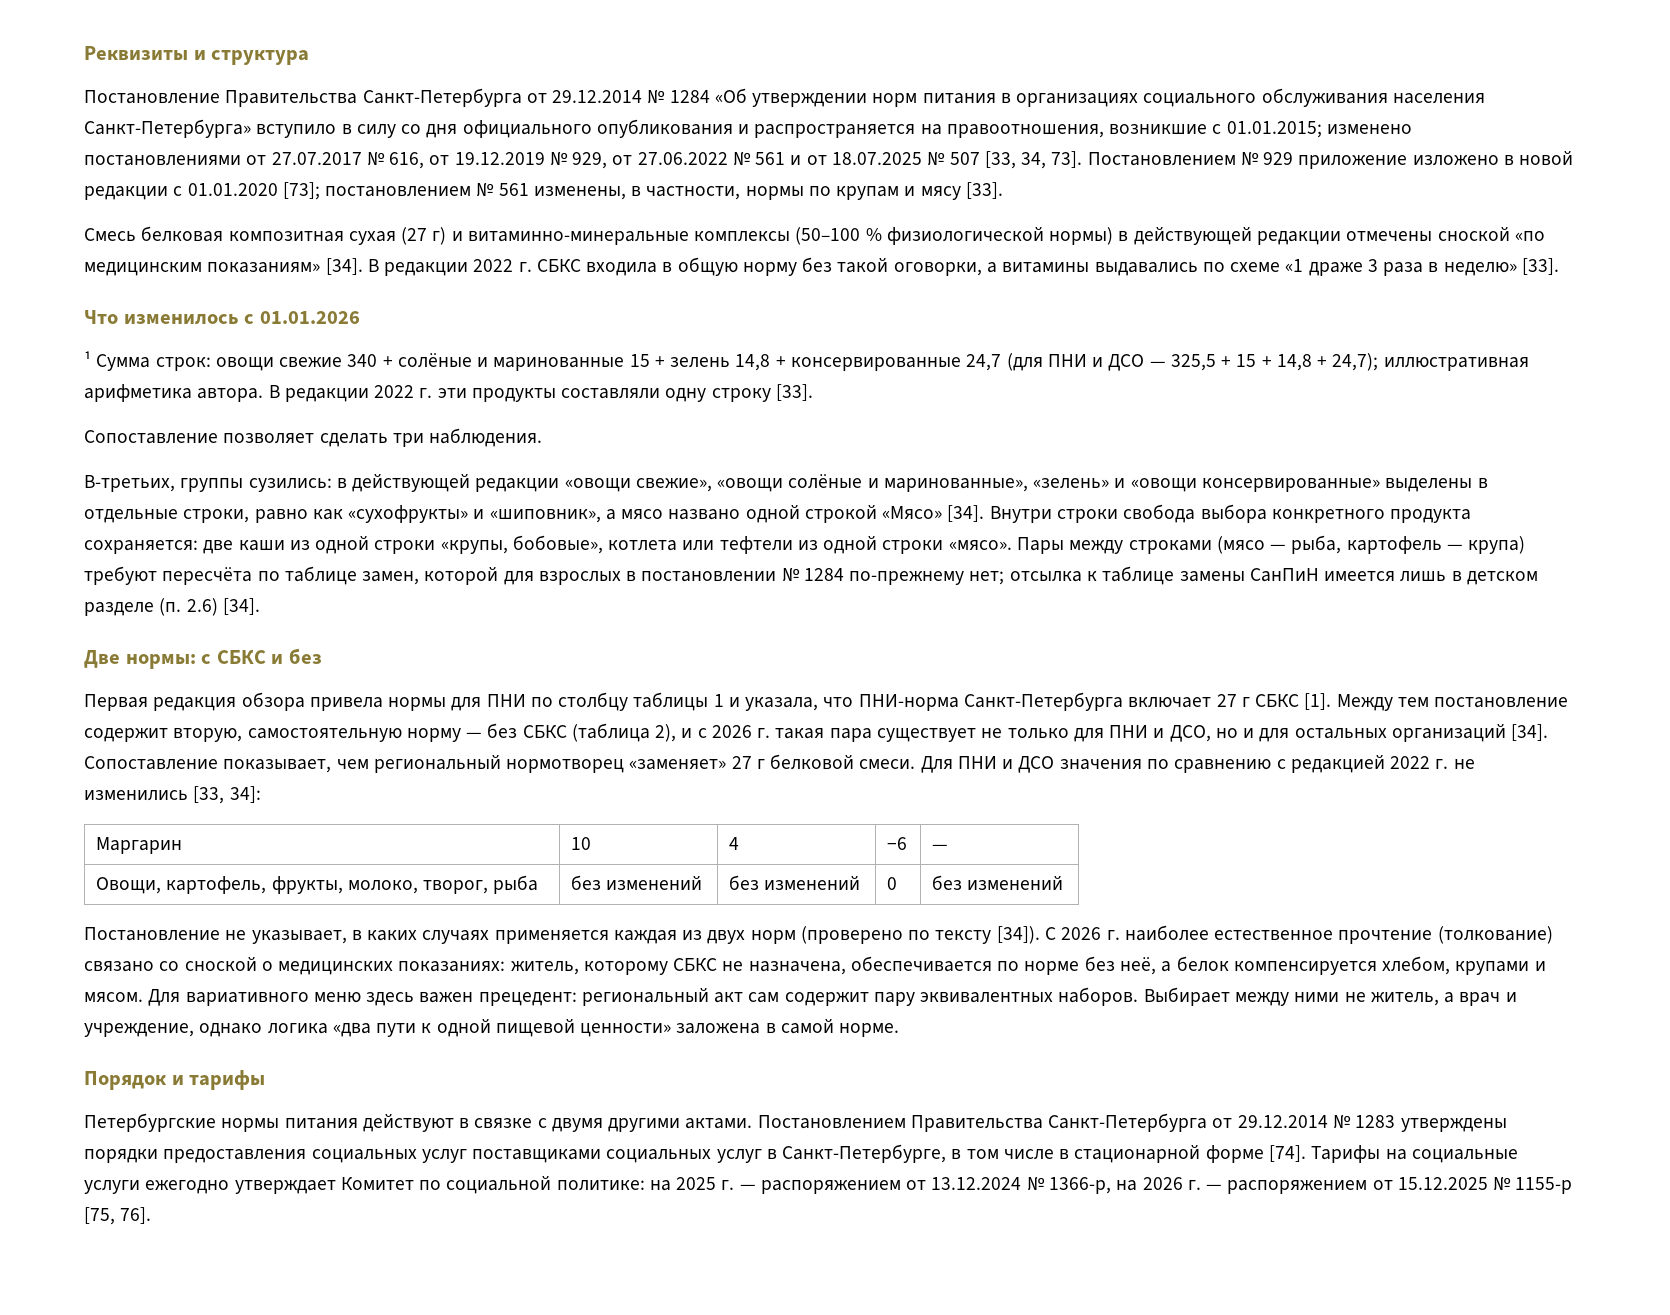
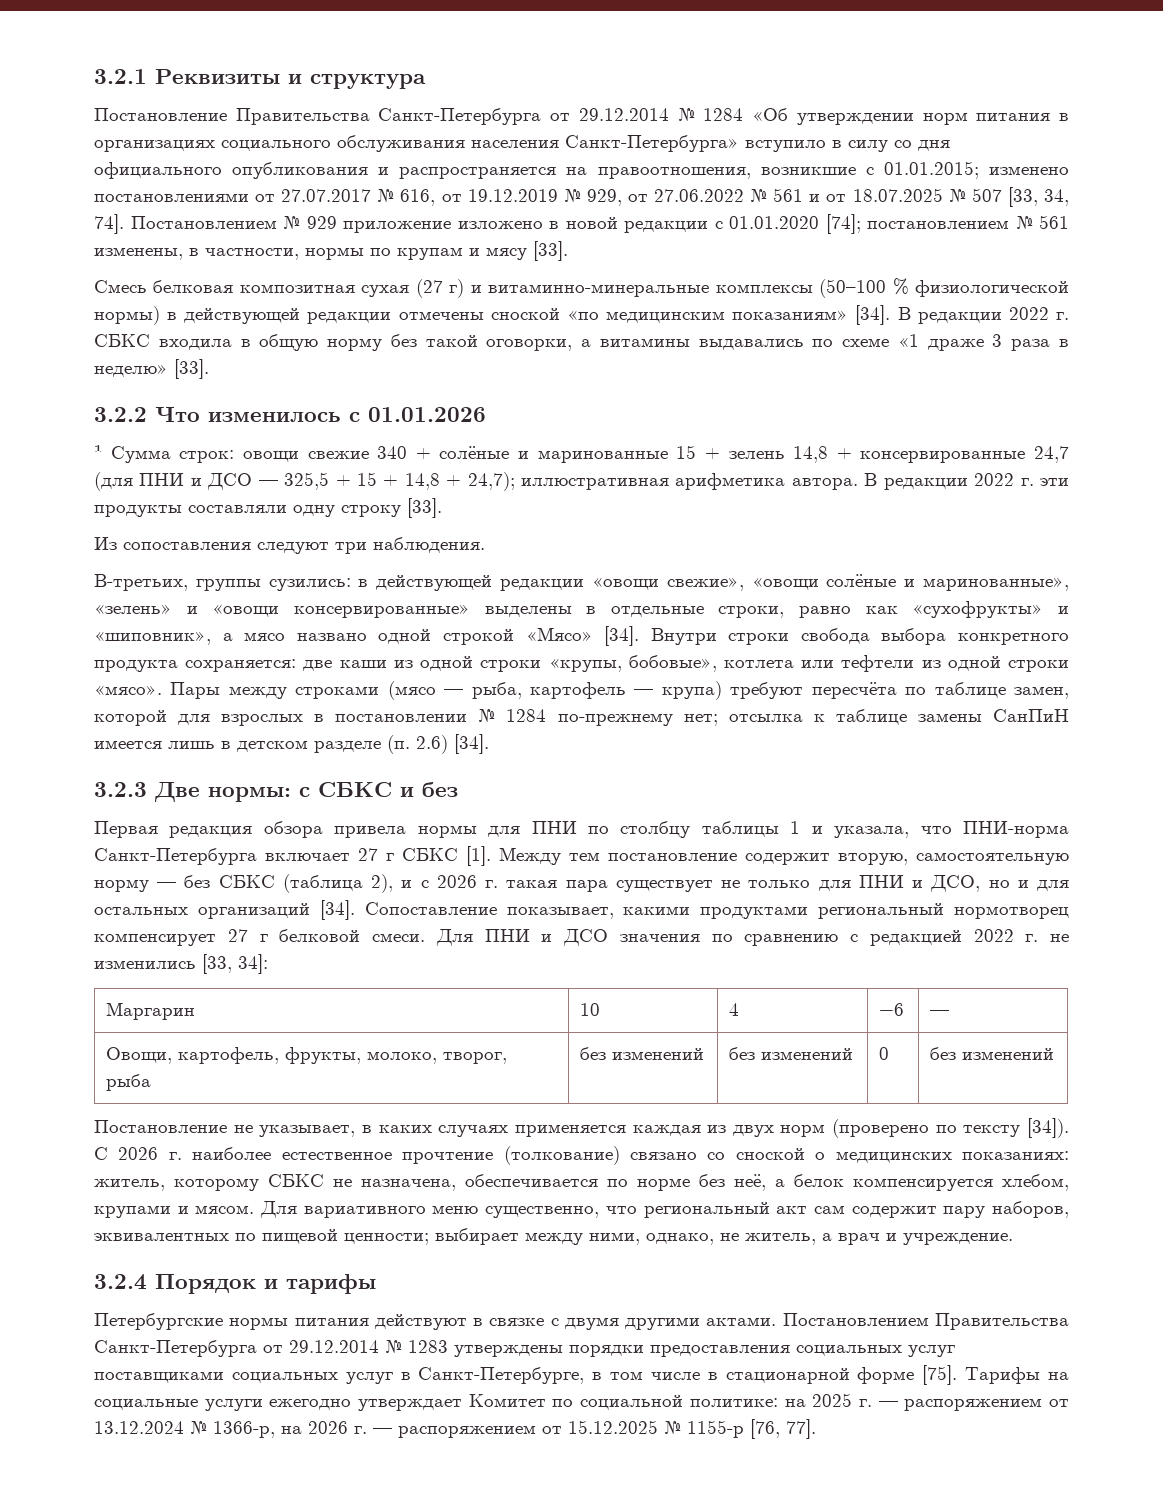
- Реквизиты и структура
+ 3.2.1 Реквизиты и структура
- Постановление Правительства Санкт-Петербурга от 29.12.2014 № 1284 «Об утверждении норм питания в организациях социального обслуживания населения Санкт-Петербурга» вступило в силу со дня официального опубликования и распространяется на правоотношения, возникшие с 01.01.2015; изменено постановлениями от 27.07.2017 № 616, от 19.12.2019 № 929, от 27.06.2022 № 561 и от 18.07.2025 № 507 [33, 34, 73].
+ Постановление Правительства Санкт-Петербурга от 29.12.2014 № 1284 «Об утверждении норм питания в организациях социального обслуживания населения Санкт-Петербурга» вступило в силу со дня официального опубликования и распространяется на правоотношения, возникшие с 01.01.2015; изменено постановлениями от 27.07.2017 № 616, от 19.12.2019 № 929, от 27.06.2022 № 561 и от 18.07.2025 № 507 [33, 34, 74].
- Постановлением № 929 приложение изложено в новой редакции с 01.01.2020 [73]; постановлением № 561 изменены, в частности, нормы по крупам и мясу [33].
+ Постановлением № 929 приложение изложено в новой редакции с 01.01.2020 [74]; постановлением № 561 изменены, в частности, нормы по крупам и мясу [33].
- Что изменилось с 01.01.2026
+ 3.2.2 Что изменилось с 01.01.2026
- Сопоставление позволяет сделать три наблюдения.
+ Из сопоставления следуют три наблюдения.
- Две нормы: с СБКС и без
+ 3.2.3 Две нормы: с СБКС и без
- Сопоставление показывает, чем региональный нормотворец «заменяет» 27 г белковой смеси.
+ Сопоставление показывает, какими продуктами региональный нормотворец компенсирует 27 г белковой смеси.
- Для вариативного меню здесь важен прецедент: региональный акт сам содержит пару эквивалентных наборов. Выбирает между ними не житель, а врач и учреждение, однако логика «два пути к одной пищевой ценности» заложена в самой норме.
- Порядок и тарифы
+ Для вариативного меню существенно, что региональный акт сам содержит пару наборов, эквивалентных по пищевой ценности; выбирает между ними, однако, не житель, а врач и учреждение.
+ 3.2.4 Порядок и тарифы
- Постановлением Правительства Санкт-Петербурга от 29.12.2014 № 1283 утверждены порядки предоставления социальных услуг поставщиками социальных услуг в Санкт-Петербурге, в том числе в стационарной форме [74].
+ Постановлением Правительства Санкт-Петербурга от 29.12.2014 № 1283 утверждены порядки предоставления социальных услуг поставщиками социальных услуг в Санкт-Петербурге, в том числе в стационарной форме [75].
- Тарифы на социальные услуги ежегодно утверждает Комитет по социальной политике: на 2025 г. — распоряжением от 13.12.2024 № 1366-р, на 2026 г. — распоряжением от 15.12.2025 № 1155-р [75, 76].
+ Тарифы на социальные услуги ежегодно утверждает Комитет по социальной политике: на 2025 г. — распоряжением от 13.12.2024 № 1366-р, на 2026 г. — распоряжением от 15.12.2025 № 1155-р [76, 77].

